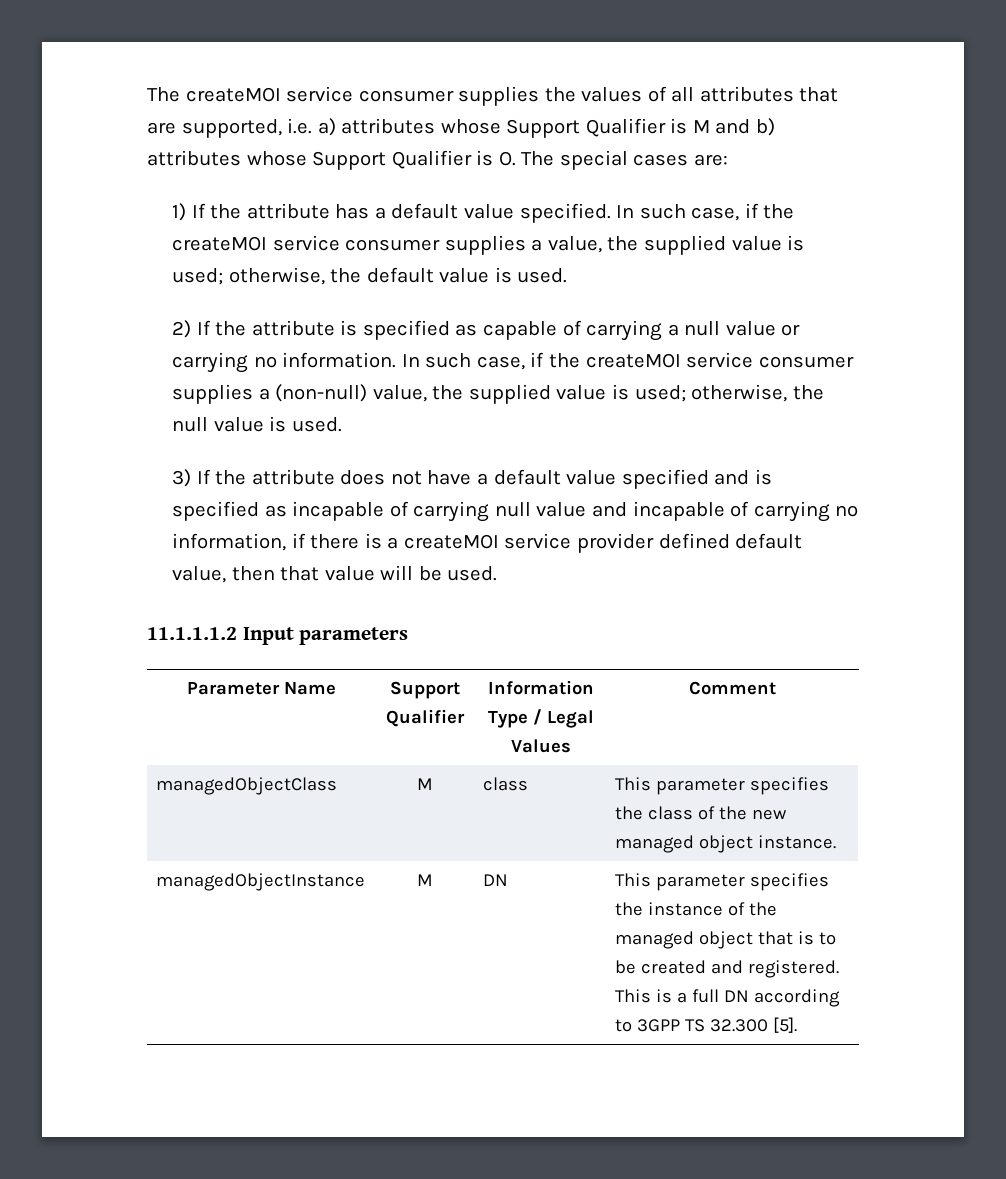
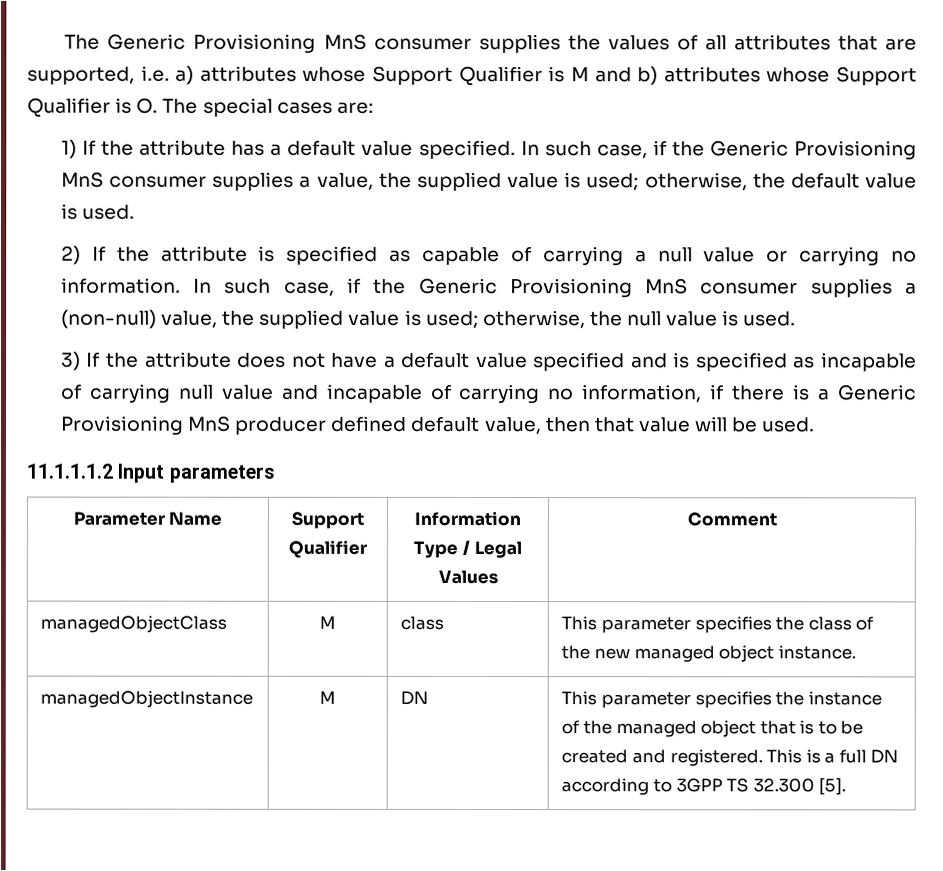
- The createMOI service consumer supplies the values of all attributes that are supported, i.e. a) attributes whose Support Qualifier is M and b) attributes whose Support Qualifier is O. The special cases are:
+ The Generic Provisioning MnS consumer supplies the values of all attributes that are supported, i.e. a) attributes whose Support Qualifier is M and b) attributes whose Support Qualifier is O. The special cases are:
- In such case, if the createMOI service consumer supplies a value, the supplied value is used; otherwise, the default value is used.
+ In such case, if the Generic Provisioning MnS consumer supplies a value, the supplied value is used; otherwise, the default value is used.
- In such case, if the createMOI service consumer supplies a (non-null) value, the supplied value is used; otherwise, the null value is used.
+ In such case, if the Generic Provisioning MnS consumer supplies a (non-null) value, the supplied value is used; otherwise, the null value is used.
- 3) If the attribute does not have a default value specified and is specified as incapable of carrying null value and incapable of carrying no information, if there is a createMOI service provider defined default value, then that value will be used.
+ 3) If the attribute does not have a default value specified and is specified as incapable of carrying null value and incapable of carrying no information, if there is a Generic Provisioning MnS producer defined default value, then that value will be used.

